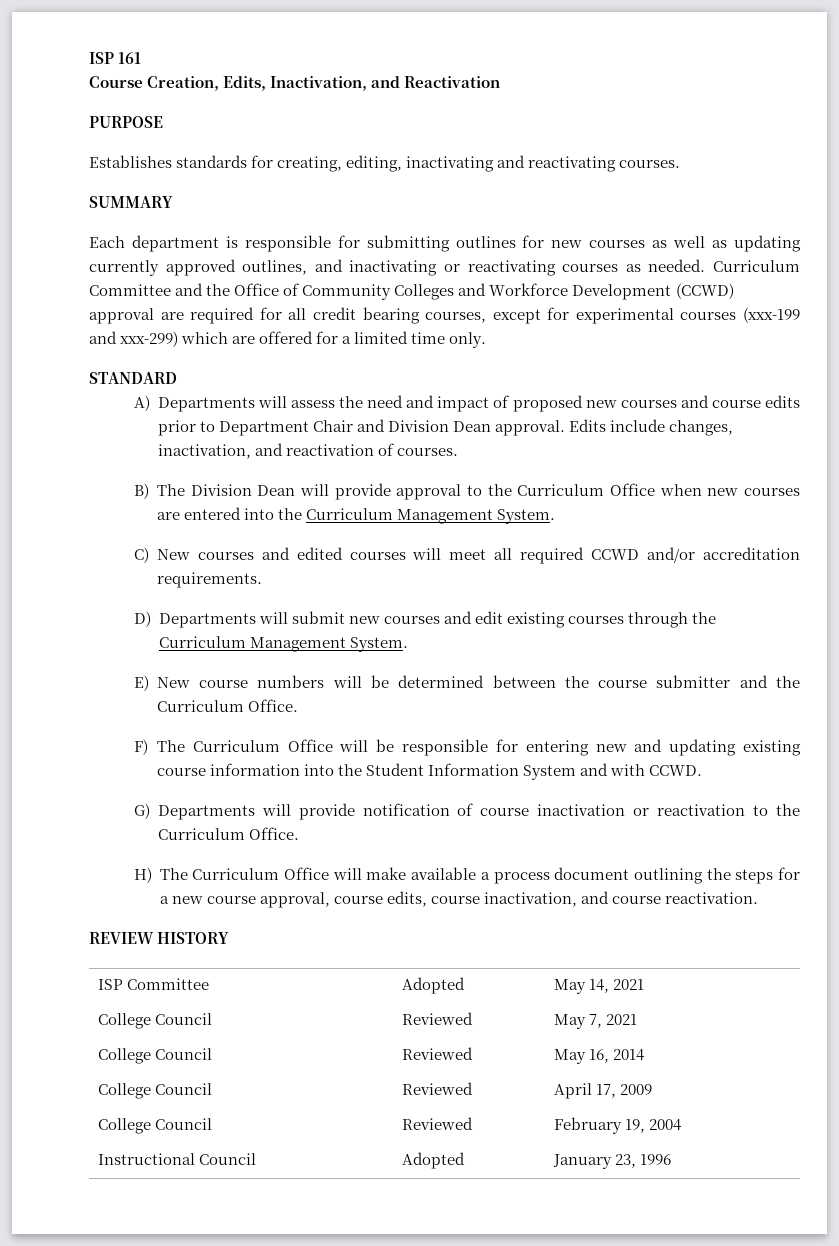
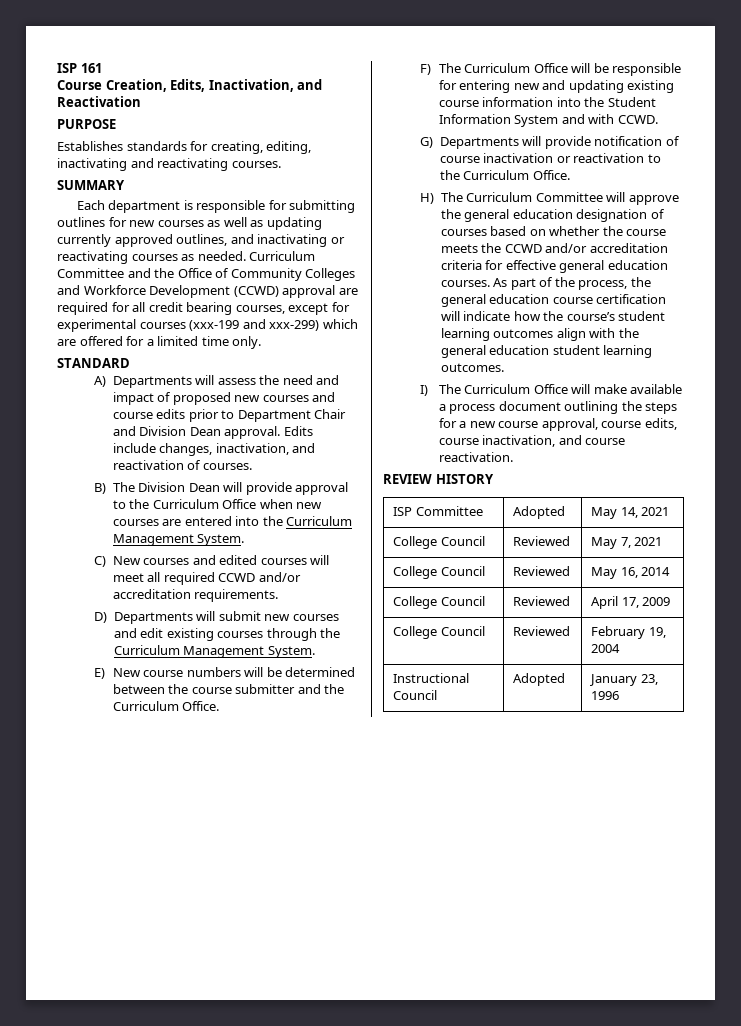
- H) The Curriculum Office will make available a process document outlining the steps for a new course approval, course edits, course inactivation, and course reactivation.
+ H) The Curriculum Committee will approve the general education designation of courses based on whether the course meets the CCWD and/or accreditation criteria for effective general education courses. As part of the process, the general education course certification will indicate how the course’s student learning outcomes align with the general education student learning outcomes.
+ I) The Curriculum Office will make available a process document outlining the steps for a new course approval, course edits, course inactivation, and course reactivation.

